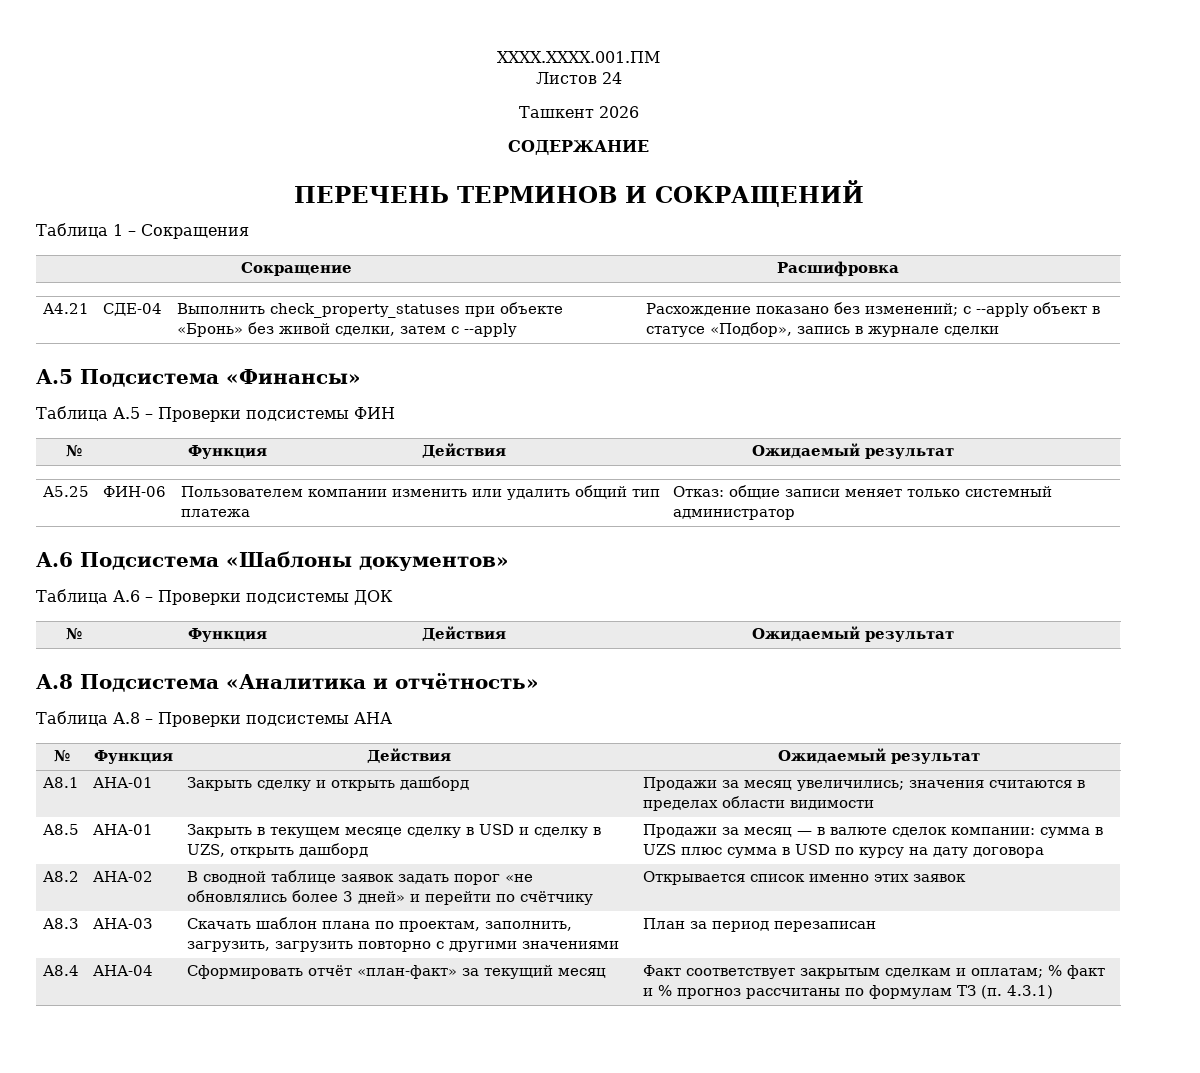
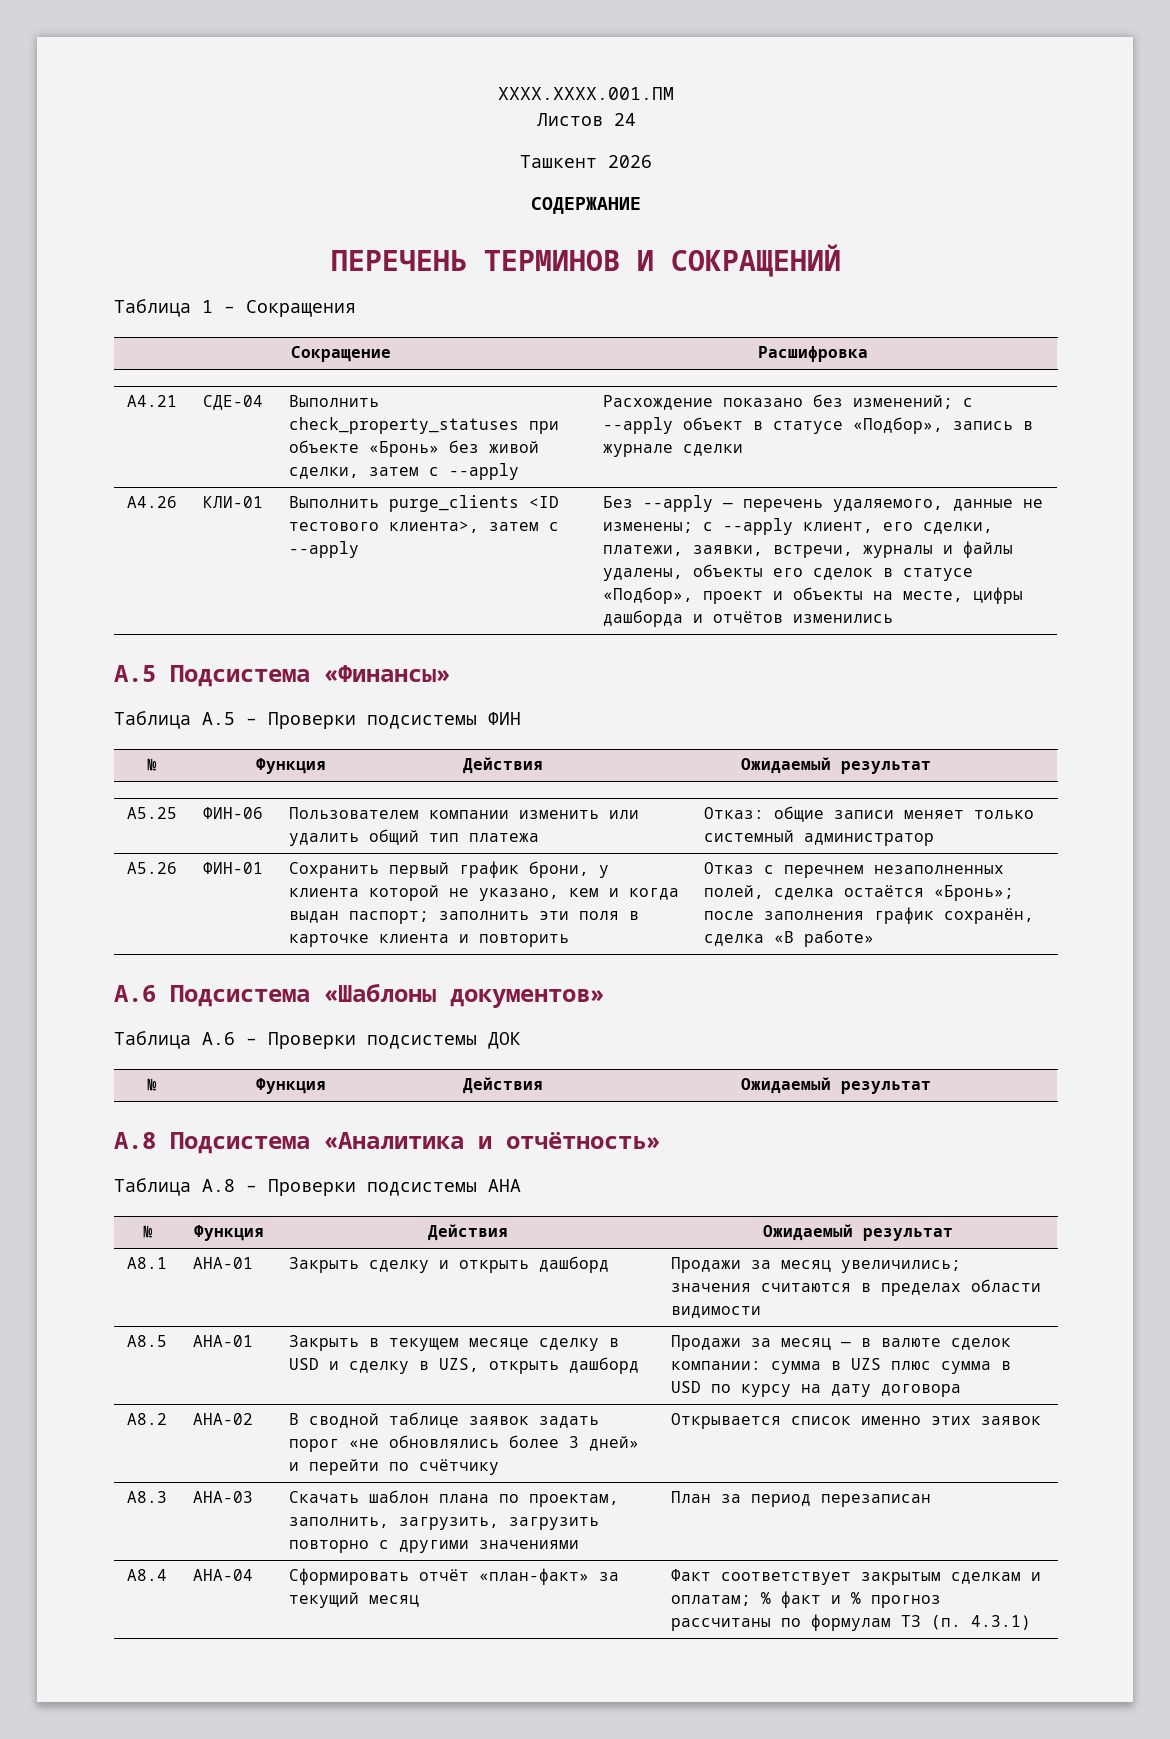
+ А4.26 | КЛИ-01 | Выполнить purge_clients <ID тестового клиента>, затем с --apply | Без --apply — перечень удаляемого, данные не изменены; с --apply клиент, его сделки, платежи, заявки, встречи, журналы и файлы удалены, объекты его сделок в статусе «Подбор», проект и объекты на месте, цифры дашборда и отчётов изменились
+ А5.26 | ФИН-01 | Сохранить первый график брони, у клиента которой не указано, кем и когда выдан паспорт; заполнить эти поля в карточке клиента и повторить | Отказ с перечнем незаполненных полей, сделка остаётся «Бронь»; после заполнения график сохранён, сделка «В работе»

